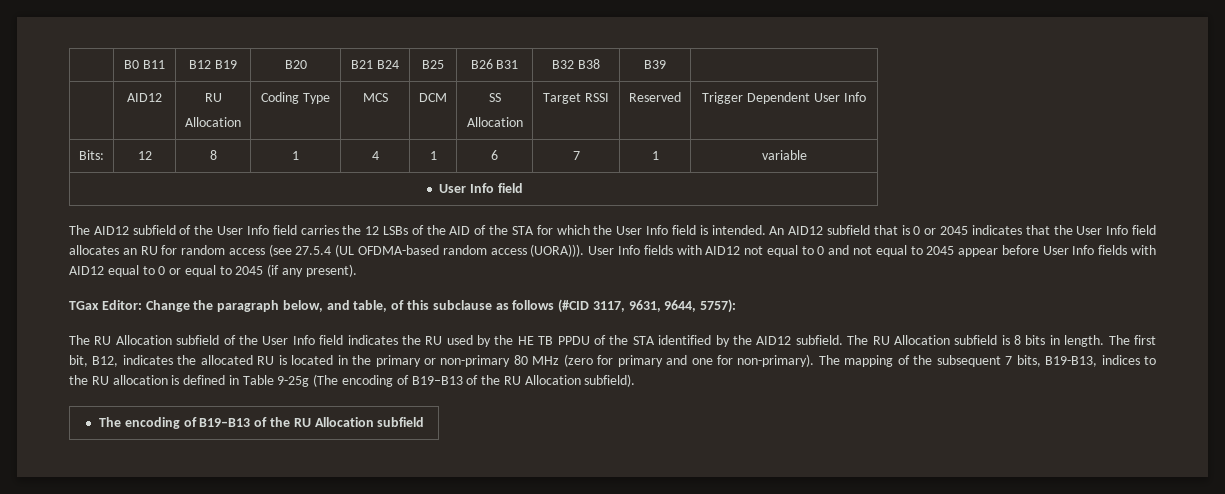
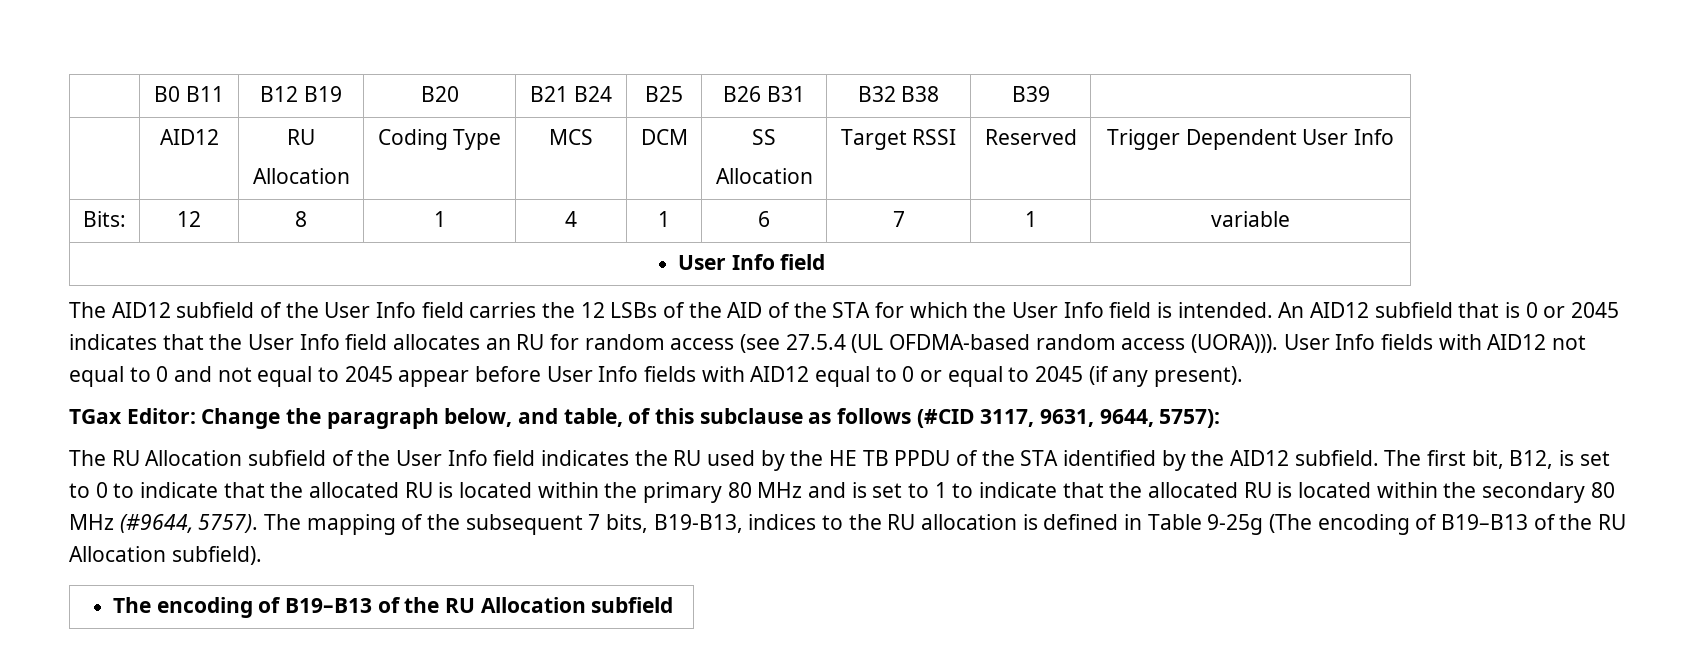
- The RU Allocation subfield is 8 bits in length. The first bit, B12, indicates the allocated RU is located in the primary or non-primary 80 MHz (zero for primary and one for non-primary).
+ The first bit, B12, is set to 0 to indicate that the allocated RU is located within the primary 80 MHz and is set to 1 to indicate that the allocated RU is located within the secondary 80 MHz (#9644, 5757).

